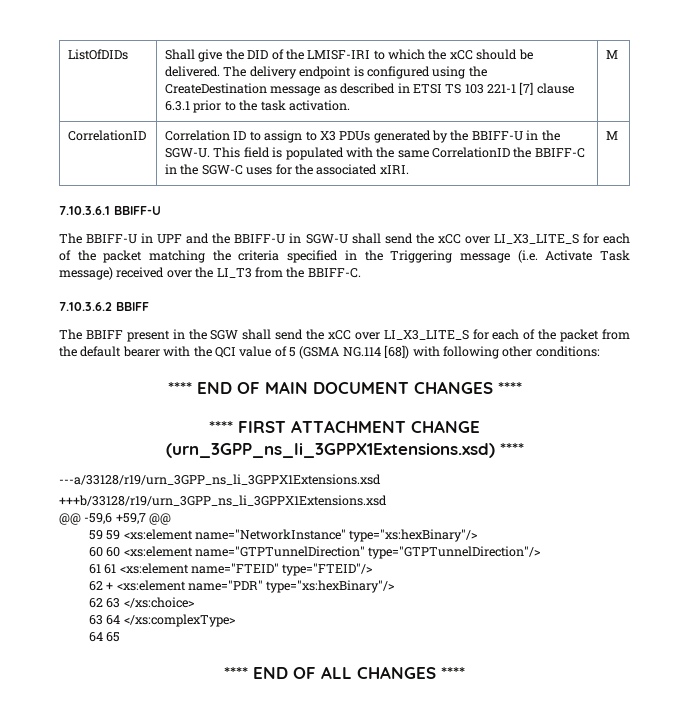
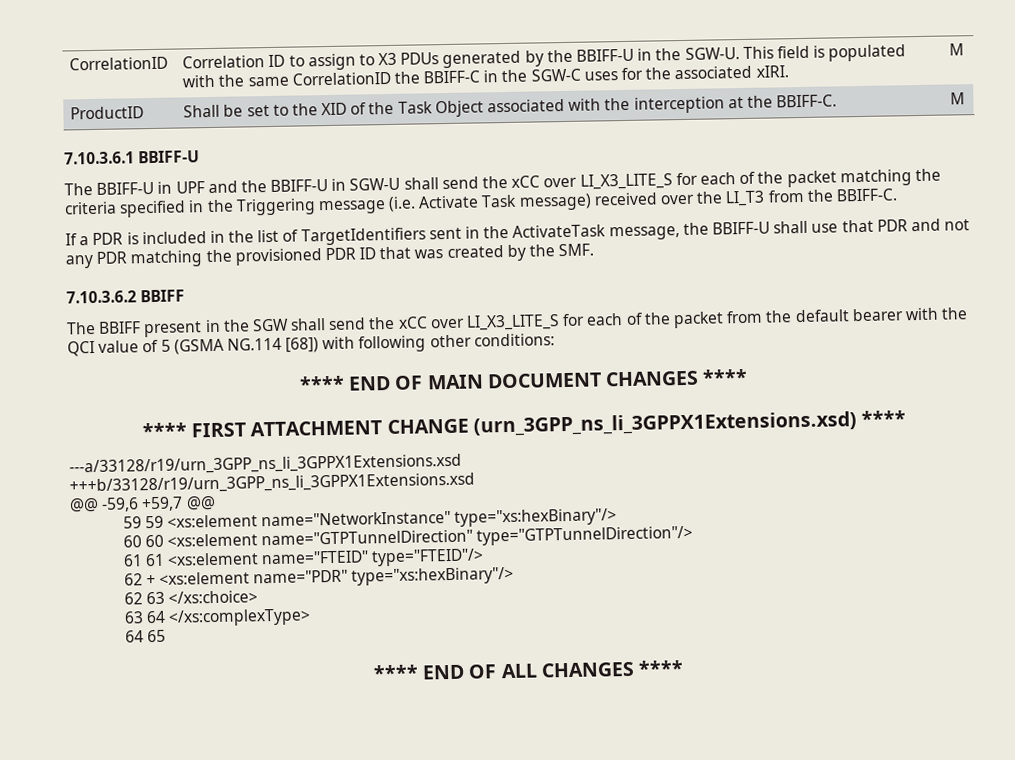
- ListOfDIDs | Shall give the DID of the LMISF-IRI to which the xCC should be delivered. The delivery endpoint is configured using the CreateDestination message as described in ETSI TS 103 221-1 [7] clause 6.3.1 prior to the task activation. | M
+ ProductID | Shall be set to the XID of the Task Object associated with the interception at the BBIFF-C. | M
+ If a PDR is included in the list of TargetIdentifiers sent in the ActivateTask message, the BBIFF-U shall use that PDR and not any PDR matching the provisioned PDR ID that was created by the SMF.

